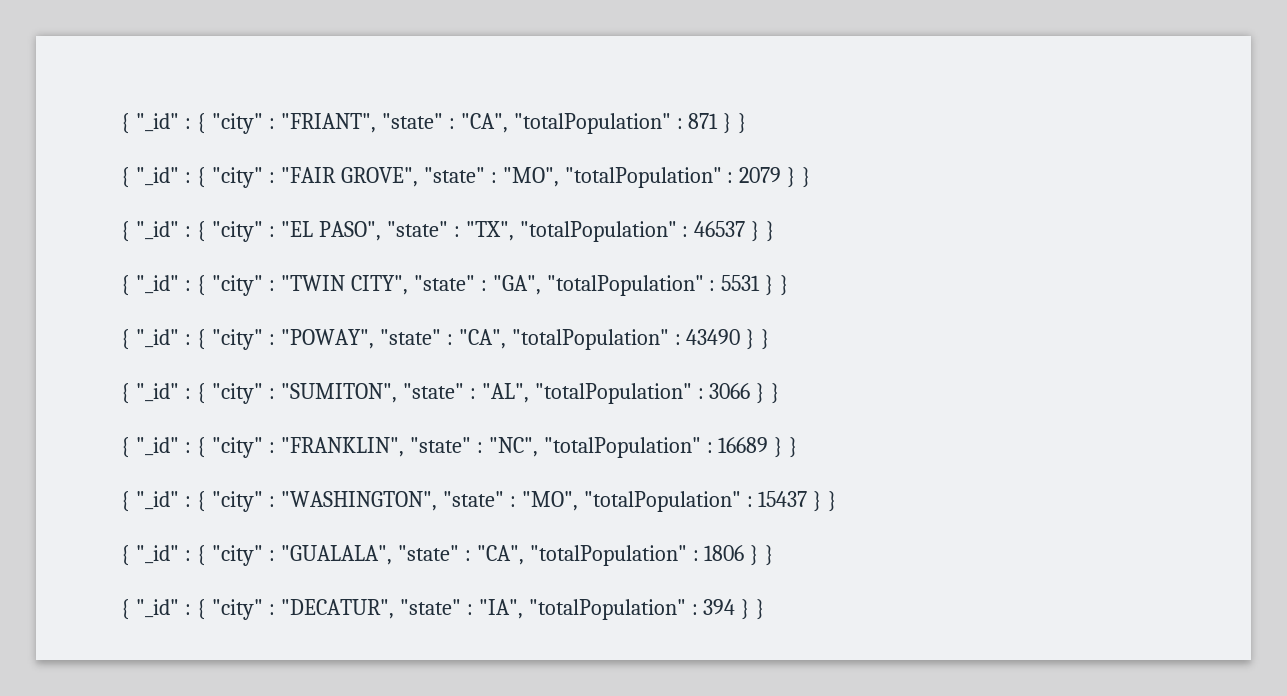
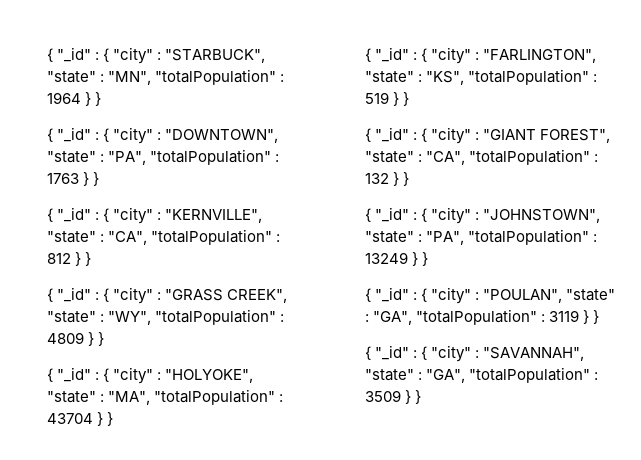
- { "_id" : { "city" : "FRIANT", "state" : "CA", "totalPopulation" : 871 } }
- { "_id" : { "city" : "FAIR GROVE", "state" : "MO", "totalPopulation" : 2079 } }
- { "_id" : { "city" : "EL PASO", "state" : "TX", "totalPopulation" : 46537 } }
- { "_id" : { "city" : "TWIN CITY", "state" : "GA", "totalPopulation" : 5531 } }
- { "_id" : { "city" : "POWAY", "state" : "CA", "totalPopulation" : 43490 } }
- { "_id" : { "city" : "SUMITON", "state" : "AL", "totalPopulation" : 3066 } }
- { "_id" : { "city" : "FRANKLIN", "state" : "NC", "totalPopulation" : 16689 } }
- { "_id" : { "city" : "WASHINGTON", "state" : "MO", "totalPopulation" : 15437 } }
- { "_id" : { "city" : "GUALALA", "state" : "CA", "totalPopulation" : 1806 } }
- { "_id" : { "city" : "DECATUR", "state" : "IA", "totalPopulation" : 394 } }
+ { "_id" : { "city" : "STARBUCK", "state" : "MN", "totalPopulation" : 1964 } }
+ { "_id" : { "city" : "DOWNTOWN", "state" : "PA", "totalPopulation" : 1763 } }
+ { "_id" : { "city" : "KERNVILLE", "state" : "CA", "totalPopulation" : 812 } }
+ { "_id" : { "city" : "GRASS CREEK", "state" : "WY", "totalPopulation" : 4809 } }
+ { "_id" : { "city" : "HOLYOKE", "state" : "MA", "totalPopulation" : 43704 } }
+ { "_id" : { "city" : "FARLINGTON", "state" : "KS", "totalPopulation" : 519 } }
+ { "_id" : { "city" : "GIANT FOREST", "state" : "CA", "totalPopulation" : 132 } }
+ { "_id" : { "city" : "JOHNSTOWN", "state" : "PA", "totalPopulation" : 13249 } }
+ { "_id" : { "city" : "POULAN", "state" : "GA", "totalPopulation" : 3119 } }
+ { "_id" : { "city" : "SAVANNAH", "state" : "GA", "totalPopulation" : 3509 } }

